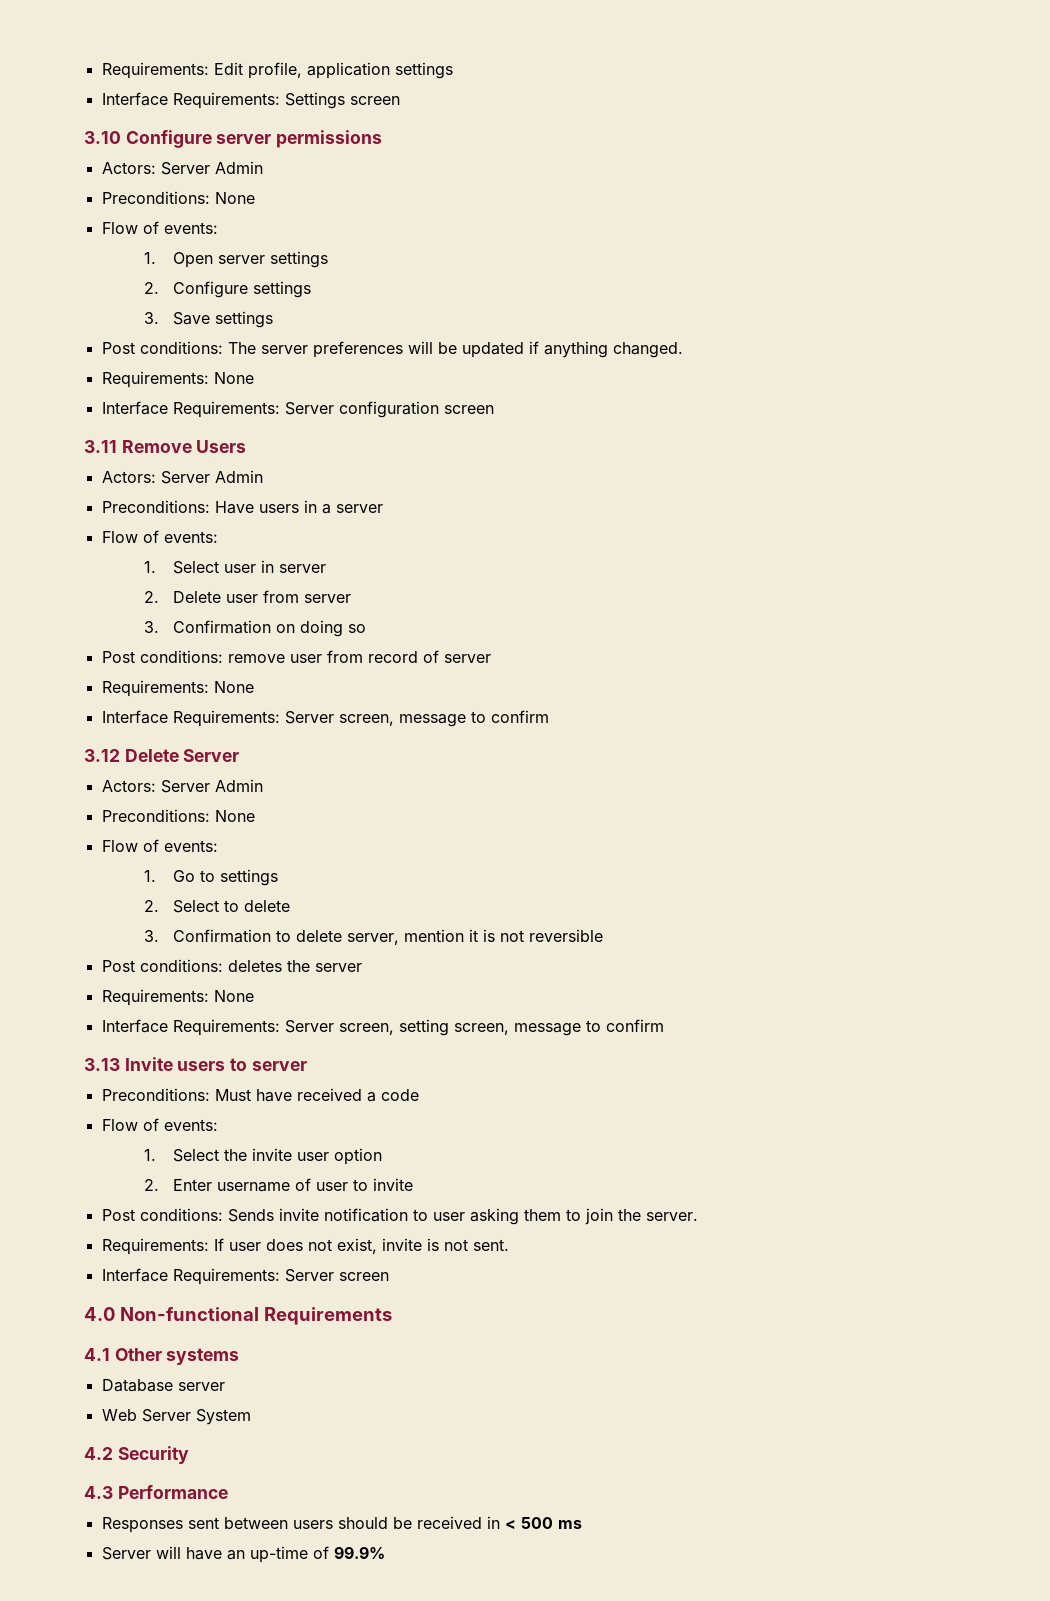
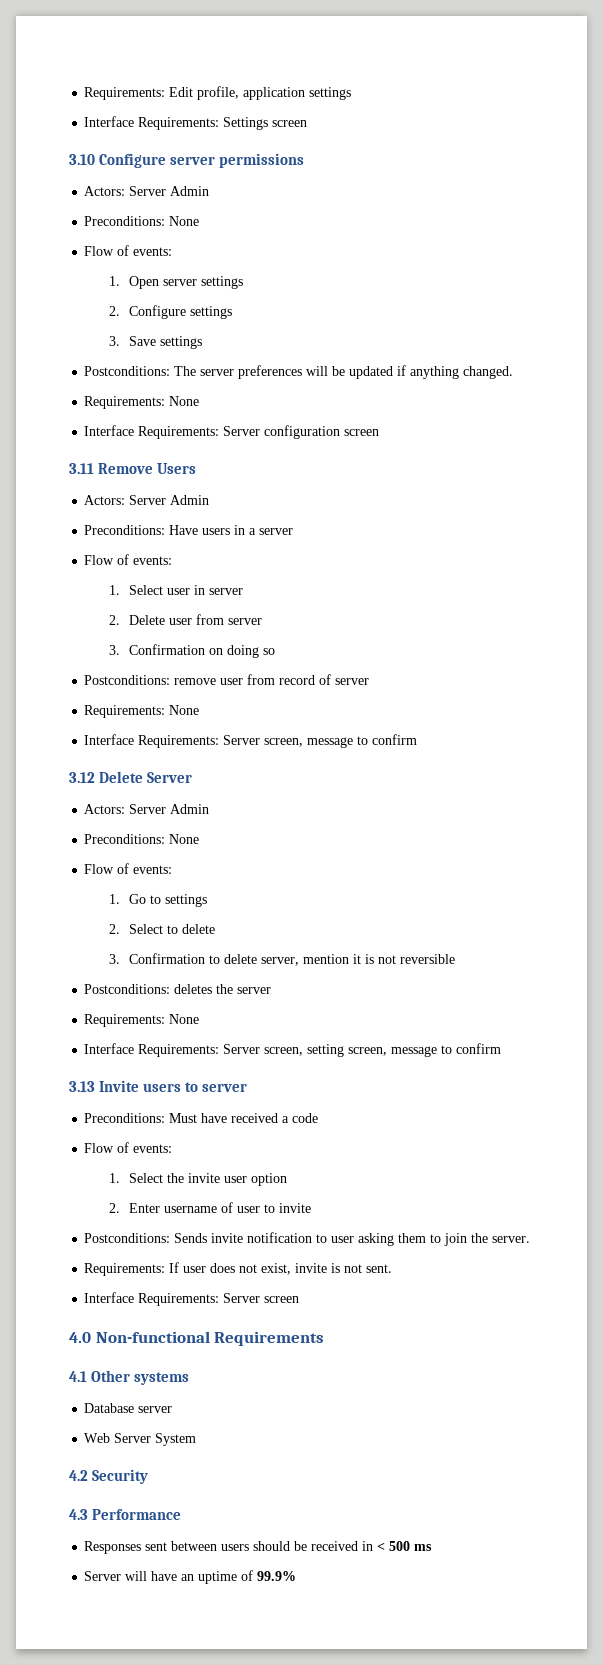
- Post conditions: The server preferences will be updated if anything changed.
+ Postconditions: The server preferences will be updated if anything changed.
- Post conditions: remove user from record of server
+ Postconditions: remove user from record of server
- Post conditions: deletes the server
+ Postconditions: deletes the server
- Post conditions: Sends invite notification to user asking them to join the server.
+ Postconditions: Sends invite notification to user asking them to join the server.
- Server will have an up-time of 99.9%
+ Server will have an uptime of 99.9%

